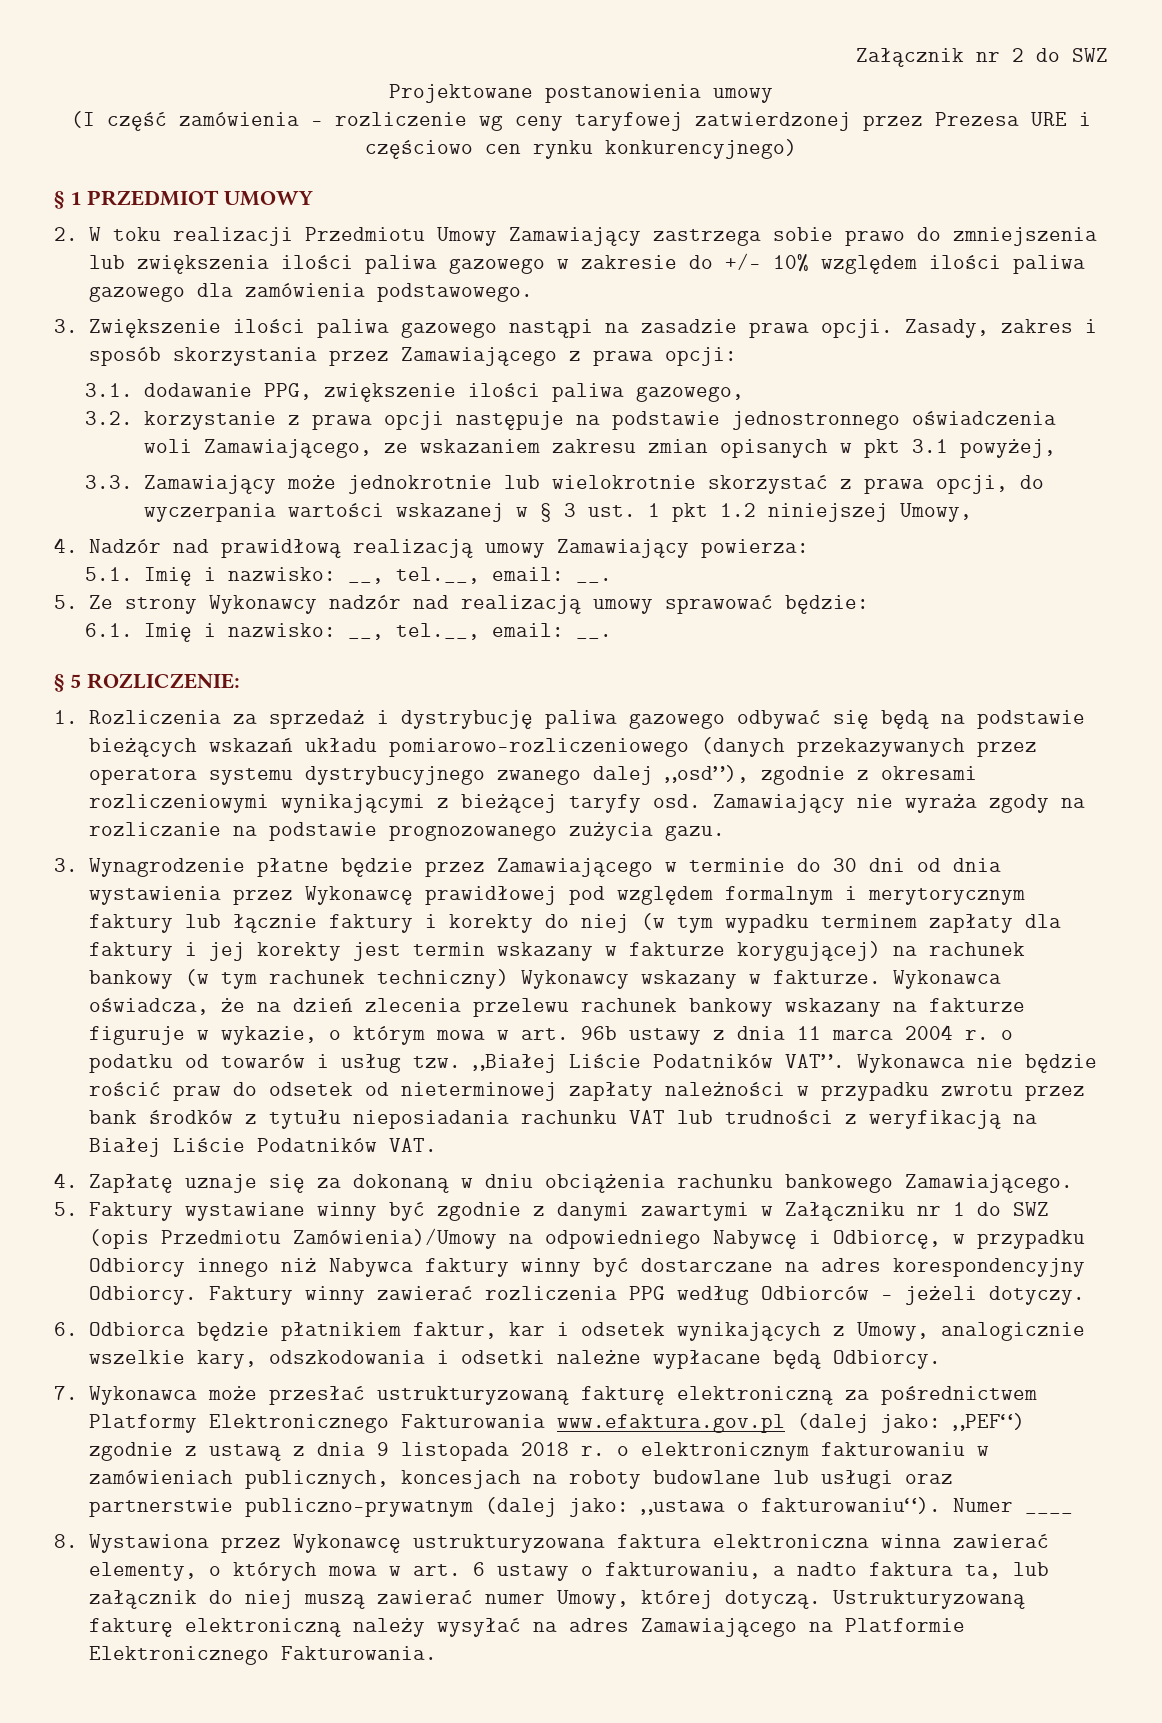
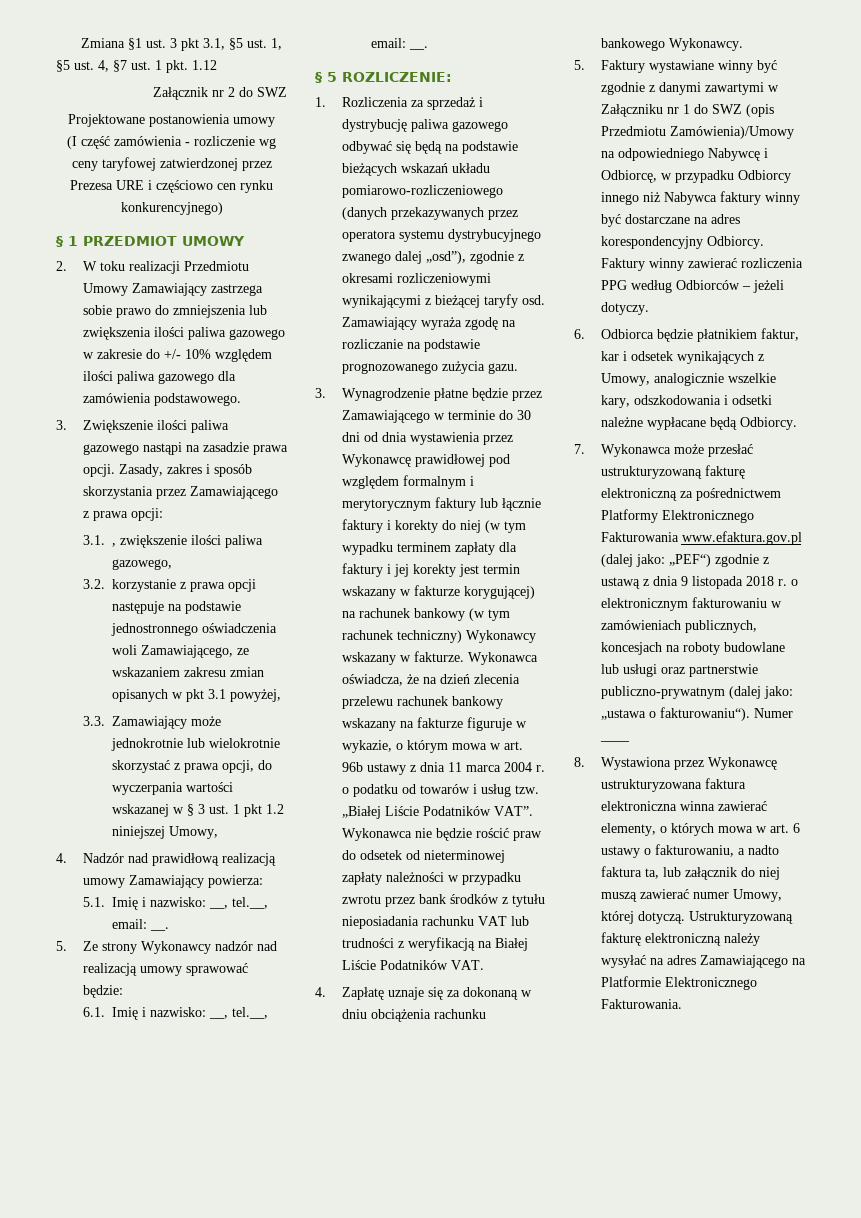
+ Zmiana §1 ust. 3 pkt 3.1, §5 ust. 1, §5 ust. 4, §7 ust. 1 pkt. 1.12
- 3.1. dodawanie PPG, zwiększenie ilości paliwa gazowego,
+ 3.1. , zwiększenie ilości paliwa gazowego,
- Zamawiający nie wyraża zgody na rozliczanie na podstawie prognozowanego zużycia gazu.
+ Zamawiający wyraża zgodę na rozliczanie na podstawie prognozowanego zużycia gazu.
- 4. Zapłatę uznaje się za dokonaną w dniu obciążenia rachunku bankowego Zamawiającego.
+ 4. Zapłatę uznaje się za dokonaną w dniu obciążenia rachunku bankowego Wykonawcy.

